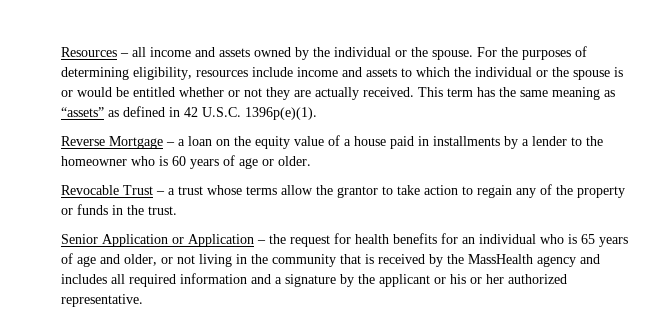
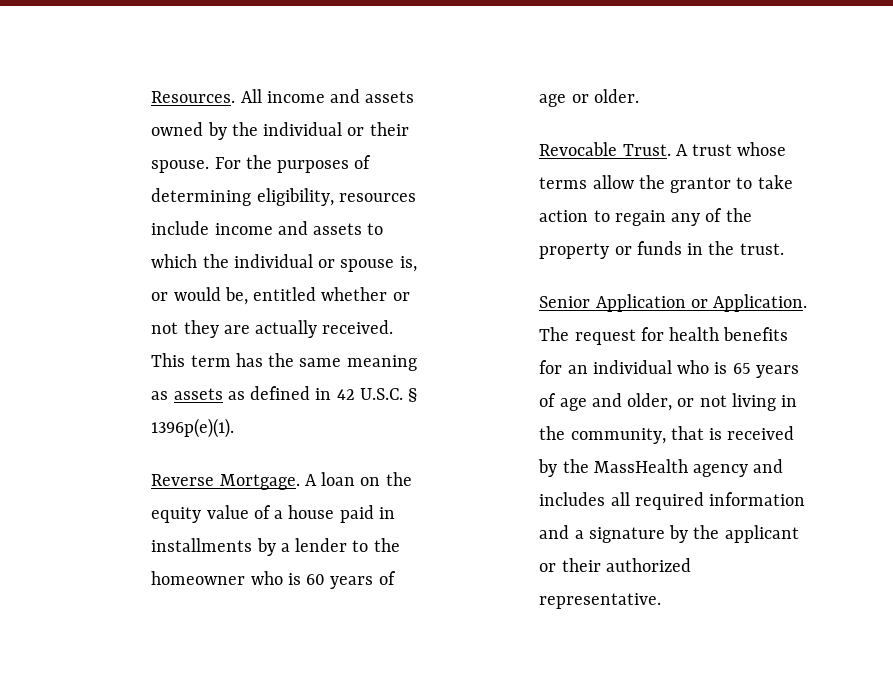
- Resources – all income and assets owned by the individual or the spouse.
+ Resources. All income and assets owned by the individual or their spouse.
- For the purposes of determining eligibility, resources include income and assets to which the individual or the spouse is or would be entitled whether or not they are actually received.
+ For the purposes of determining eligibility, resources include income and assets to which the individual or spouse is, or would be, entitled whether or not they are actually received.
- This term has the same meaning as “assets” as defined in 42 U.S.C. 1396p(e)(1).
+ This term has the same meaning as assets as defined in 42 U.S.C. § 1396p(e)(1).
- Reverse Mortgage – a loan on the equity value of a house paid in installments by a lender to the homeowner who is 60 years of age or older.
+ Reverse Mortgage. A loan on the equity value of a house paid in installments by a lender to the homeowner who is 60 years of age or older.
- Revocable Trust – a trust whose terms allow the grantor to take action to regain any of the property or funds in the trust.
+ Revocable Trust. A trust whose terms allow the grantor to take action to regain any of the property or funds in the trust.
- Senior Application or Application – the request for health benefits for an individual who is 65 years of age and older, or not living in the community that is received by the MassHealth agency and includes all required information and a signature by the applicant or his or her authorized representative.
+ Senior Application or Application. The request for health benefits for an individual who is 65 years of age and older, or not living in the community, that is received by the MassHealth agency and includes all required information and a signature by the applicant or their authorized representative.

